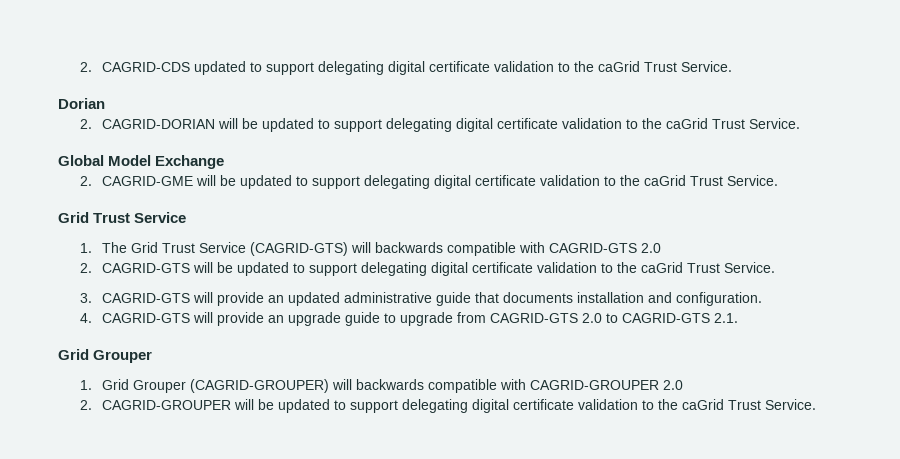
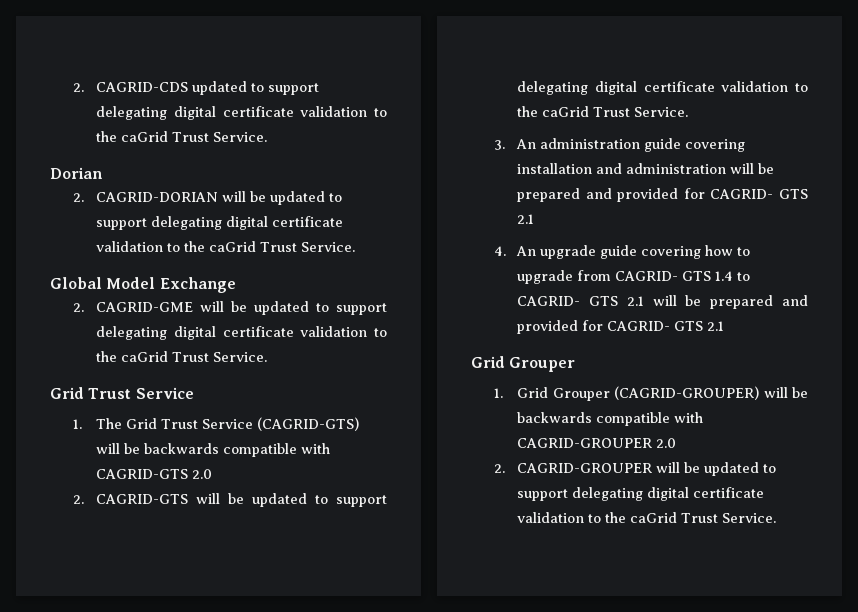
- 1. The Grid Trust Service (CAGRID-GTS) will backwards compatible with CAGRID-GTS 2.0
+ 1. The Grid Trust Service (CAGRID-GTS) will be backwards compatible with CAGRID-GTS 2.0
- 3. CAGRID-GTS will provide an updated administrative guide that documents installation and configuration.
- 4. CAGRID-GTS will provide an upgrade guide to upgrade from CAGRID-GTS 2.0 to CAGRID-GTS 2.1.
+ 3. An administration guide covering installation and administration will be prepared and provided for CAGRID- GTS 2.1
+ 4. An upgrade guide covering how to upgrade from CAGRID- GTS 1.4 to CAGRID- GTS 2.1 will be prepared and provided for CAGRID- GTS 2.1
- 1. Grid Grouper (CAGRID-GROUPER) will backwards compatible with CAGRID-GROUPER 2.0
+ 1. Grid Grouper (CAGRID-GROUPER) will be backwards compatible with CAGRID-GROUPER 2.0

